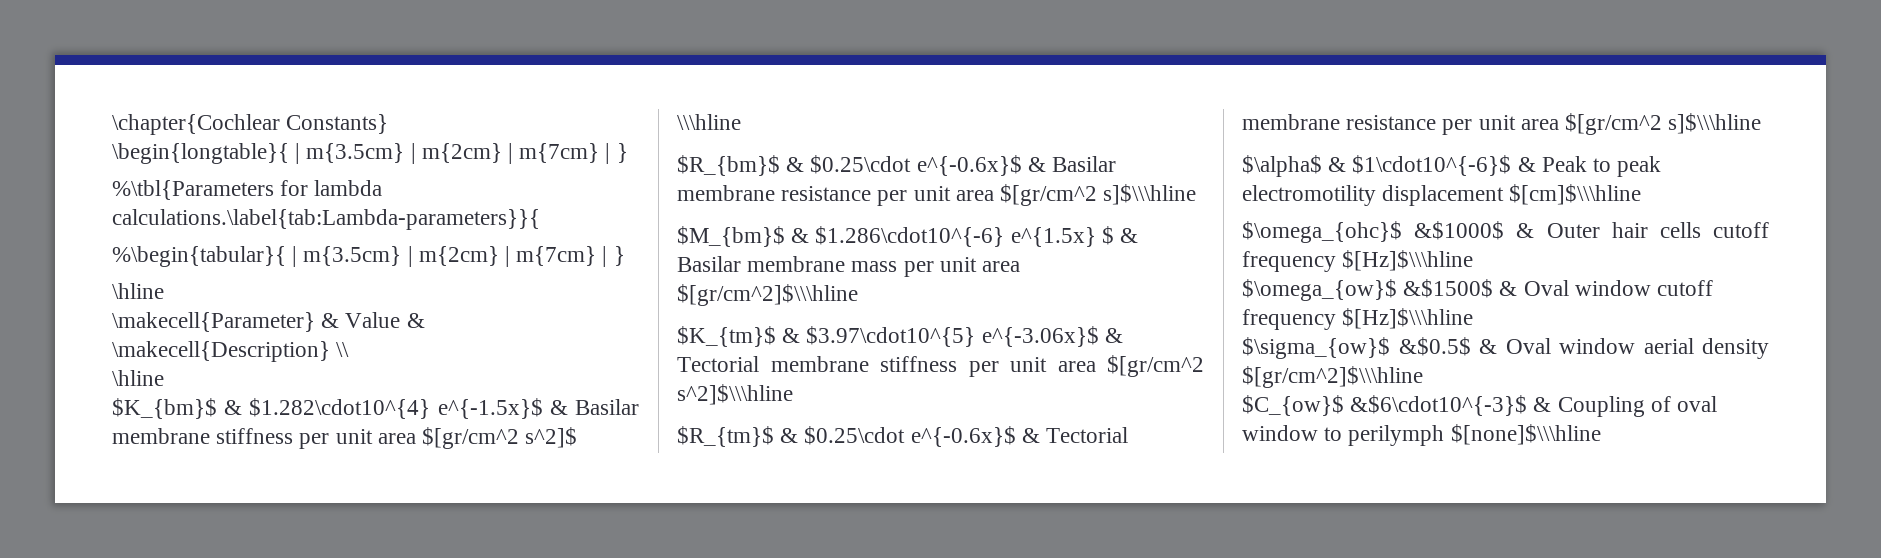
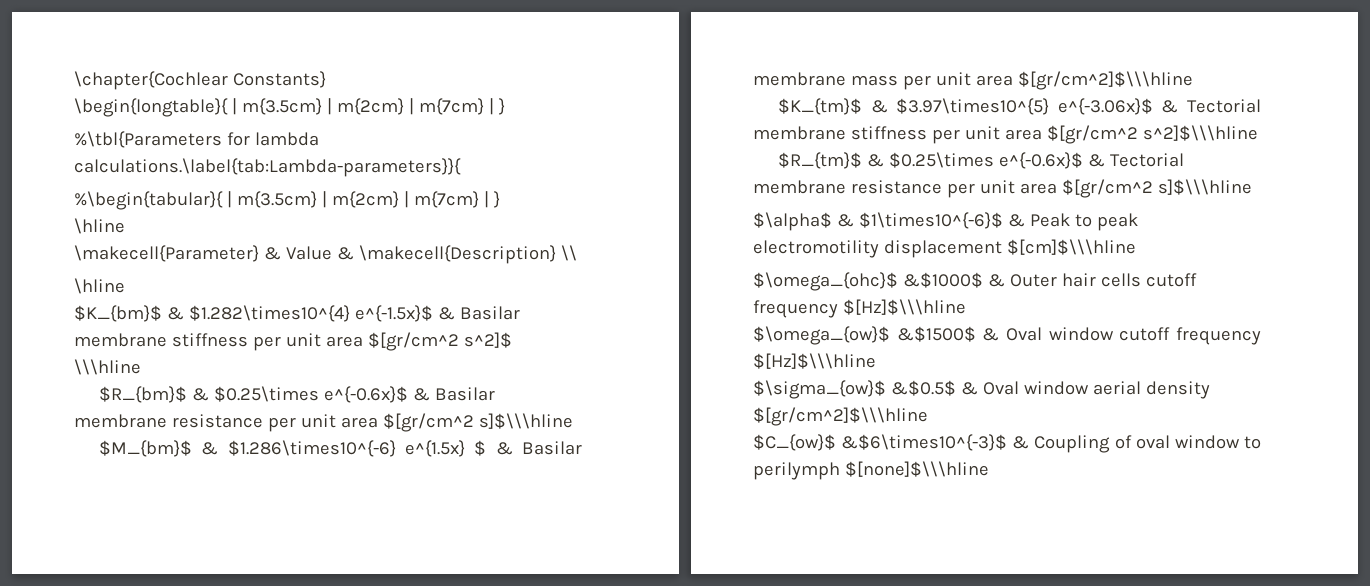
- $K_{bm}$ & $1.282\cdot10^{4} e^{-1.5x}$ & Basilar membrane stiffness per unit area $[gr/cm^2 s^2]$ \\\hline
+ $K_{bm}$ & $1.282\times10^{4} e^{-1.5x}$ & Basilar membrane stiffness per unit area $[gr/cm^2 s^2]$ \\\hline
- $R_{bm}$ & $0.25\cdot e^{-0.6x}$ & Basilar membrane resistance per unit area $[gr/cm^2 s]$\\\hline
+ $R_{bm}$ & $0.25\times e^{-0.6x}$ & Basilar membrane resistance per unit area $[gr/cm^2 s]$\\\hline
- $M_{bm}$ & $1.286\cdot10^{-6} e^{1.5x} $ & Basilar membrane mass per unit area $[gr/cm^2]$\\\hline
+ $M_{bm}$ & $1.286\times10^{-6} e^{1.5x} $ & Basilar membrane mass per unit area $[gr/cm^2]$\\\hline
- $K_{tm}$ & $3.97\cdot10^{5} e^{-3.06x}$ & Tectorial membrane stiffness per unit area $[gr/cm^2 s^2]$\\\hline
+ $K_{tm}$ & $3.97\times10^{5} e^{-3.06x}$ & Tectorial membrane stiffness per unit area $[gr/cm^2 s^2]$\\\hline
- $R_{tm}$ & $0.25\cdot e^{-0.6x}$ & Tectorial membrane resistance per unit area $[gr/cm^2 s]$\\\hline
+ $R_{tm}$ & $0.25\times e^{-0.6x}$ & Tectorial membrane resistance per unit area $[gr/cm^2 s]$\\\hline
- $\alpha$ & $1\cdot10^{-6}$ & Peak to peak electromotility displacement $[cm]$\\\hline
+ $\alpha$ & $1\times10^{-6}$ & Peak to peak electromotility displacement $[cm]$\\\hline
- $C_{ow}$ &$6\cdot10^{-3}$ & Coupling of oval window to perilymph $[none]$\\\hline
+ $C_{ow}$ &$6\times10^{-3}$ & Coupling of oval window to perilymph $[none]$\\\hline

